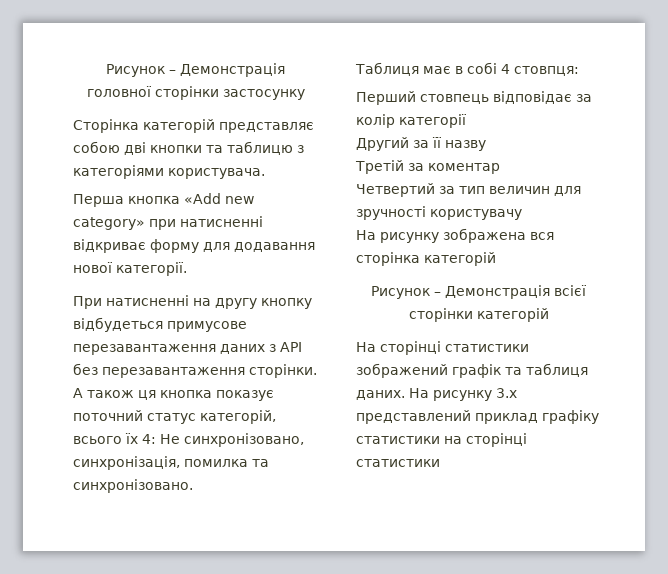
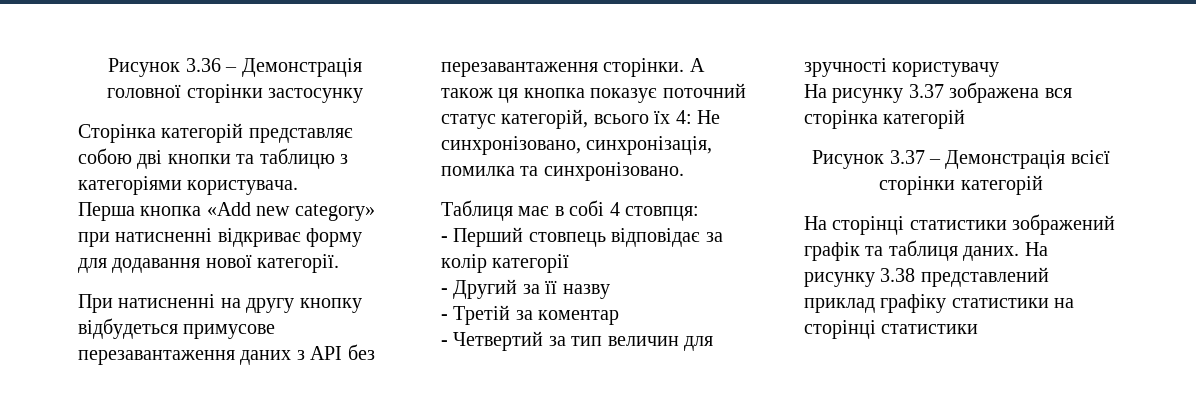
- Рисунок – Демонстрація головної сторінки застосунку
+ Рисунок 3.36 – Демонстрація головної сторінки застосунку
- Перший стовпець відповідає за колір категорії
+ - Перший стовпець відповідає за колір категорії
- Другий за її назву
+ - Другий за її назву
- Третій за коментар
+ - Третій за коментар
- Четвертий за тип величин для зручності користувачу
+ - Четвертий за тип величин для зручності користувачу
- На рисунку зображена вся сторінка категорій
+ На рисунку 3.37 зображена вся сторінка категорій
- Рисунок – Демонстрація всієї сторінки категорій
+ Рисунок 3.37 – Демонстрація всієї сторінки категорій
- На рисунку 3.x представлений приклад графіку статистики на сторінці статистики
+ На рисунку 3.38 представлений приклад графіку статистики на сторінці статистики

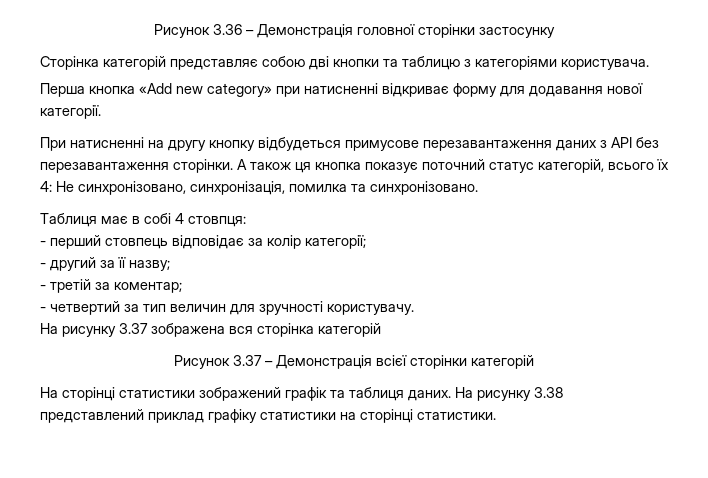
- - Перший стовпець відповідає за колір категорії
- - Другий за її назву
- - Третій за коментар
- - Четвертий за тип величин для зручності користувачу
+ - перший стовпець відповідає за колір категорії;
+ - другий за її назву;
+ - третій за коментар;
+ - четвертий за тип величин для зручності користувачу.
- На рисунку 3.38 представлений приклад графіку статистики на сторінці статистики
+ На рисунку 3.38 представлений приклад графіку статистики на сторінці статистики.

